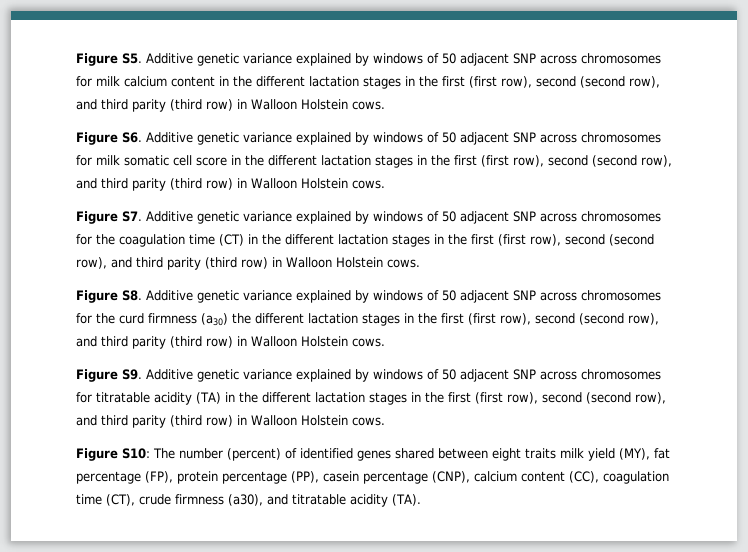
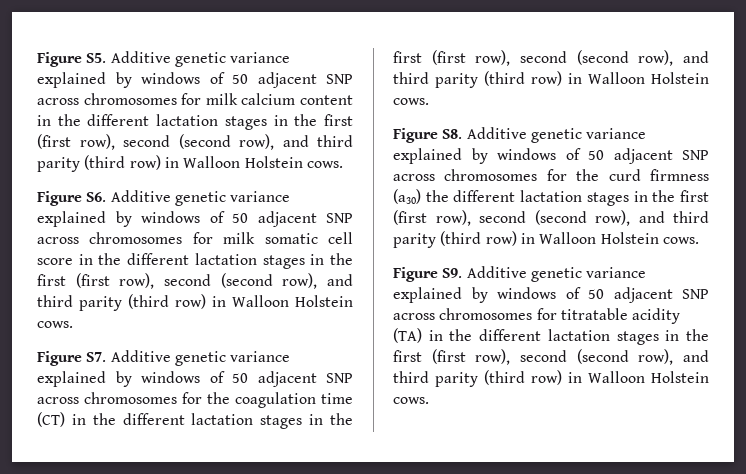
- Figure S10: The number (percent) of identified genes shared between eight traits milk yield (MY), fat percentage (FP), protein percentage (PP), casein percentage (CNP), calcium content (CC), coagulation time (CT), crude firmness (a30), and titratable acidity (TA).

